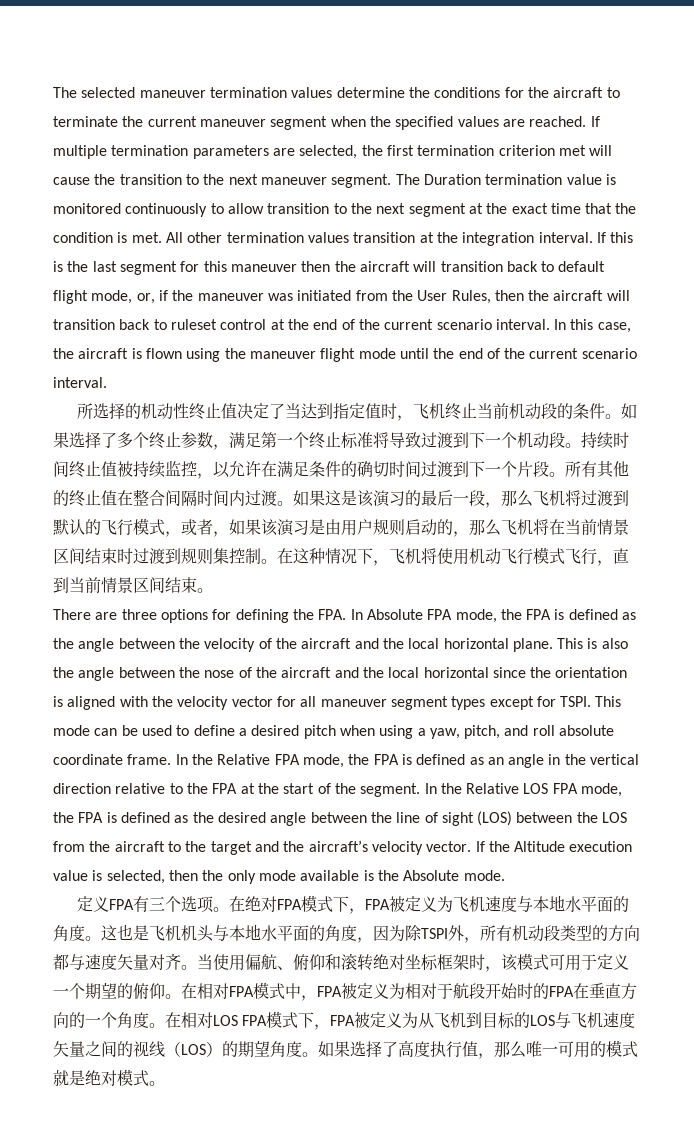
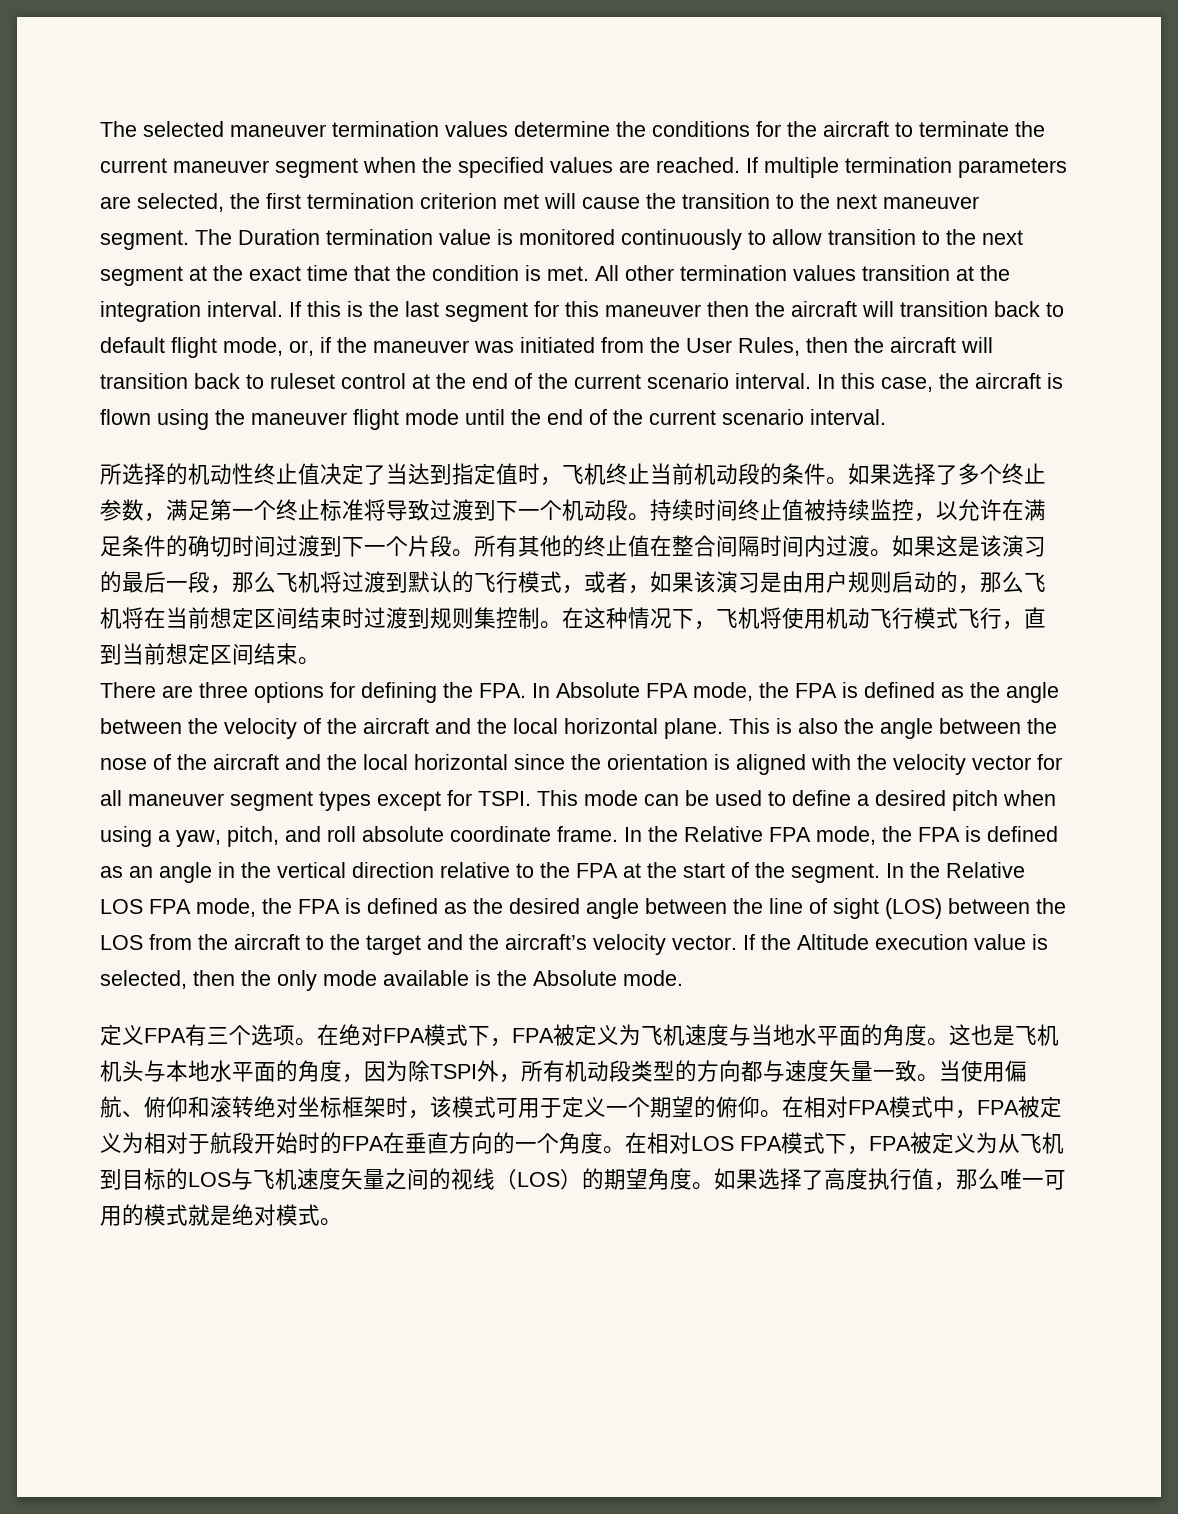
- 如果这是该演习的最后一段，那么飞机将过渡到默认的飞行模式，或者，如果该演习是由用户规则启动的，那么飞机将在当前情景区间结束时过渡到规则集控制。
+ 如果这是该演习的最后一段，那么飞机将过渡到默认的飞行模式，或者，如果该演习是由用户规则启动的，那么飞机将在当前想定区间结束时过渡到规则集控制。
- 在这种情况下，飞机将使用机动飞行模式飞行，直到当前情景区间结束。
+ 在这种情况下，飞机将使用机动飞行模式飞行，直到当前想定区间结束。
- 在绝对FPA模式下，FPA被定义为飞机速度与本地水平面的角度。
+ 在绝对FPA模式下，FPA被定义为飞机速度与当地水平面的角度。
- 这也是飞机机头与本地水平面的角度，因为除TSPI外，所有机动段类型的方向都与速度矢量对齐。
+ 这也是飞机机头与本地水平面的角度，因为除TSPI外，所有机动段类型的方向都与速度矢量一致。

